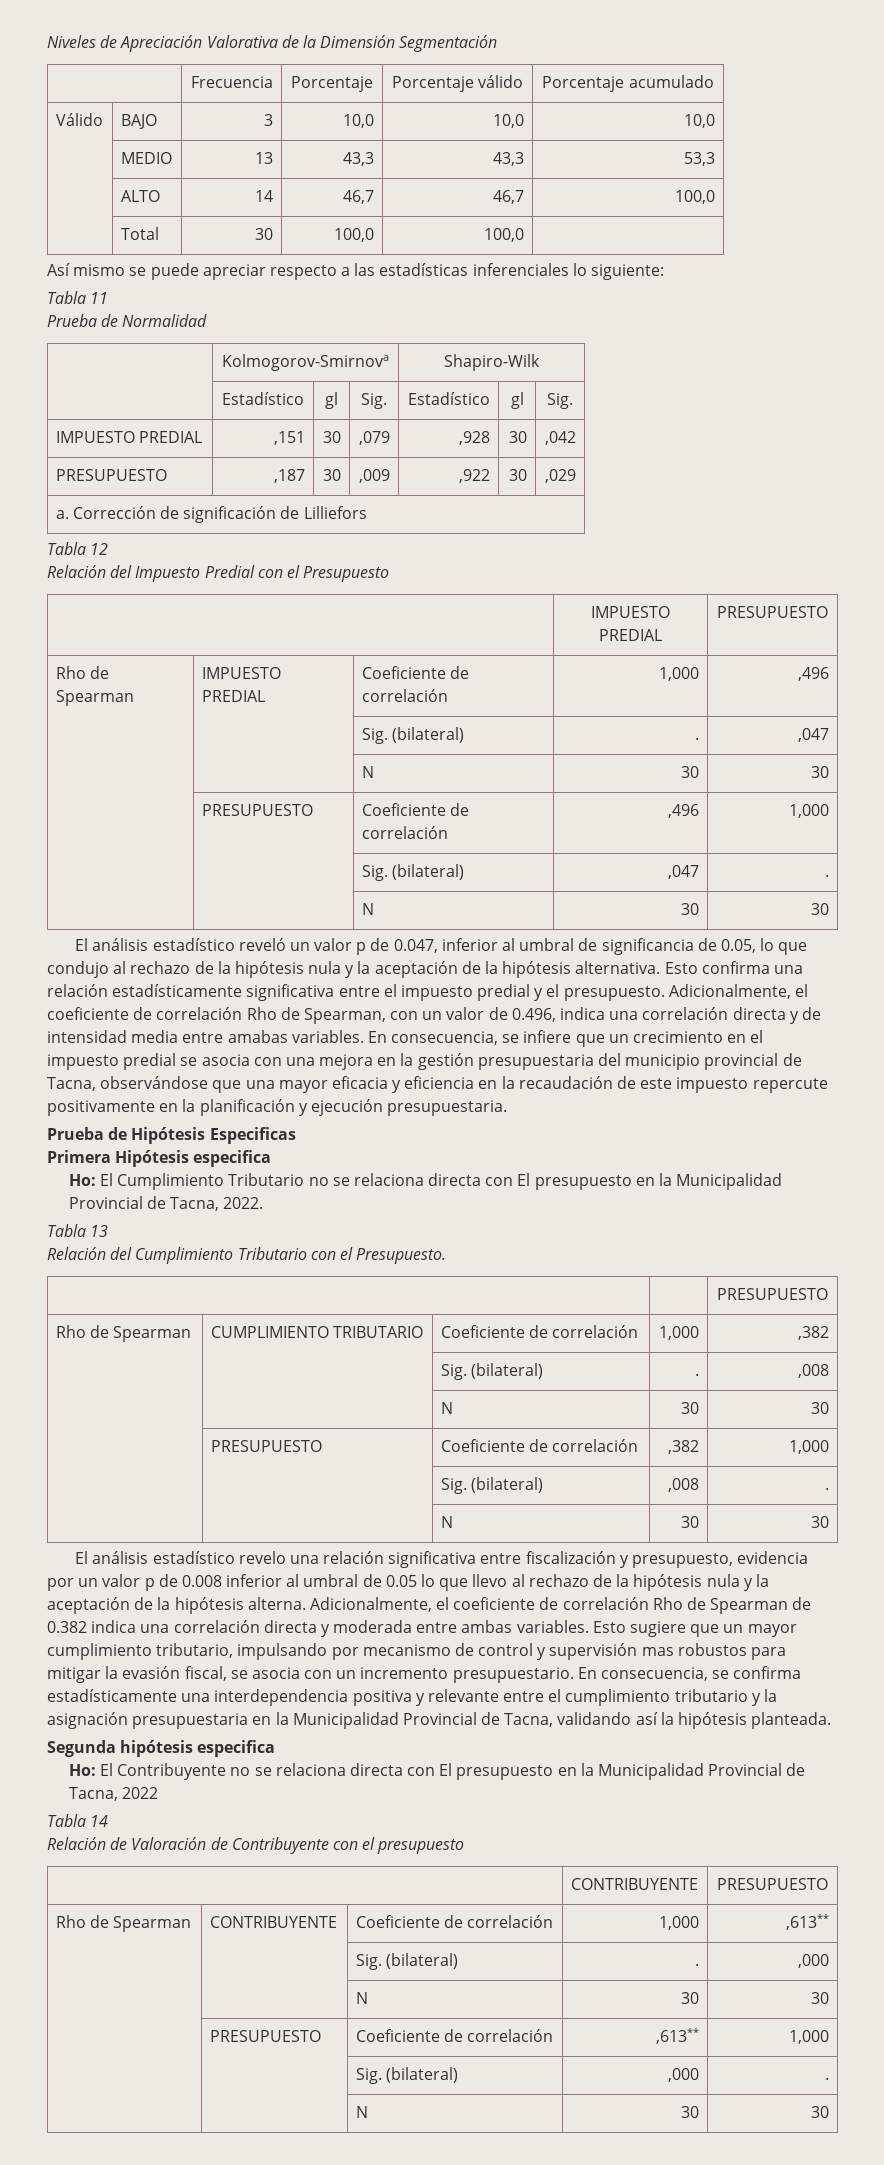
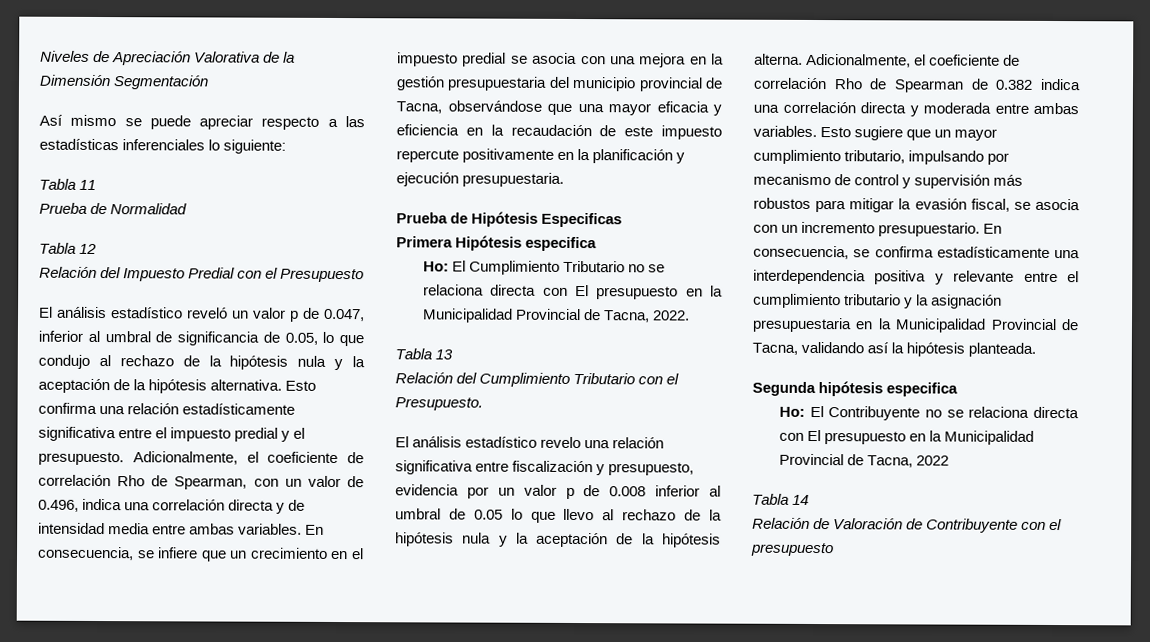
- | Frecuencia | Porcentaje | Porcentaje válido | Porcentaje acumulado
- Válido | BAJO | 3 | 10,0 | 10,0 | 10,0
- | MEDIO | 13 | 43,3 | 43,3 | 53,3
- | ALTO | 14 | 46,7 | 46,7 | 100,0
- | Total | 30 | 100,0 | 100,0 |
- | Kolmogorov-Smirnova | Shapiro-Wilk
- | Estadístico | gl | Sig. | Estadístico | gl | Sig.
- IMPUESTO PREDIAL | ,151 | 30 | ,079 | ,928 | 30 | ,042
- PRESUPUESTO | ,187 | 30 | ,009 | ,922 | 30 | ,029
- a. Corrección de significación de Lilliefors
- | IMPUESTO PREDIAL | PRESUPUESTO
- Rho de Spearman | IMPUESTO PREDIAL | Coeficiente de correlación | 1,000 | ,496
- | | Sig. (bilateral) | . | ,047
- | | N | 30 | 30
- | PRESUPUESTO | Coeficiente de correlación | ,496 | 1,000
- | | Sig. (bilateral) | ,047 | .
- | | N | 30 | 30
- Adicionalmente, el coeficiente de correlación Rho de Spearman, con un valor de 0.496, indica una correlación directa y de intensidad media entre amabas variables.
+ Adicionalmente, el coeficiente de correlación Rho de Spearman, con un valor de 0.496, indica una correlación directa y de intensidad media entre ambas variables.
- | | PRESUPUESTO
- Rho de Spearman | CUMPLIMIENTO TRIBUTARIO | Coeficiente de correlación | 1,000 | ,382
- | | Sig. (bilateral) | . | ,008
- | | N | 30 | 30
- | PRESUPUESTO | Coeficiente de correlación | ,382 | 1,000
- | | Sig. (bilateral) | ,008 | .
- | | N | 30 | 30
- Esto sugiere que un mayor cumplimiento tributario, impulsando por mecanismo de control y supervisión mas robustos para mitigar la evasión fiscal, se asocia con un incremento presupuestario.
+ Esto sugiere que un mayor cumplimiento tributario, impulsando por mecanismo de control y supervisión más robustos para mitigar la evasión fiscal, se asocia con un incremento presupuestario.
- | CONTRIBUYENTE | PRESUPUESTO
- Rho de Spearman | CONTRIBUYENTE | Coeficiente de correlación | 1,000 | ,613**
- | | Sig. (bilateral) | . | ,000
- | | N | 30 | 30
- | PRESUPUESTO | Coeficiente de correlación | ,613** | 1,000
- | | Sig. (bilateral) | ,000 | .
- | | N | 30 | 30

